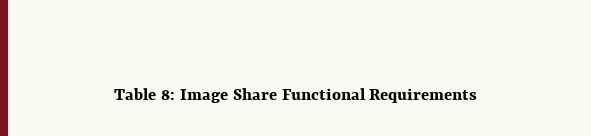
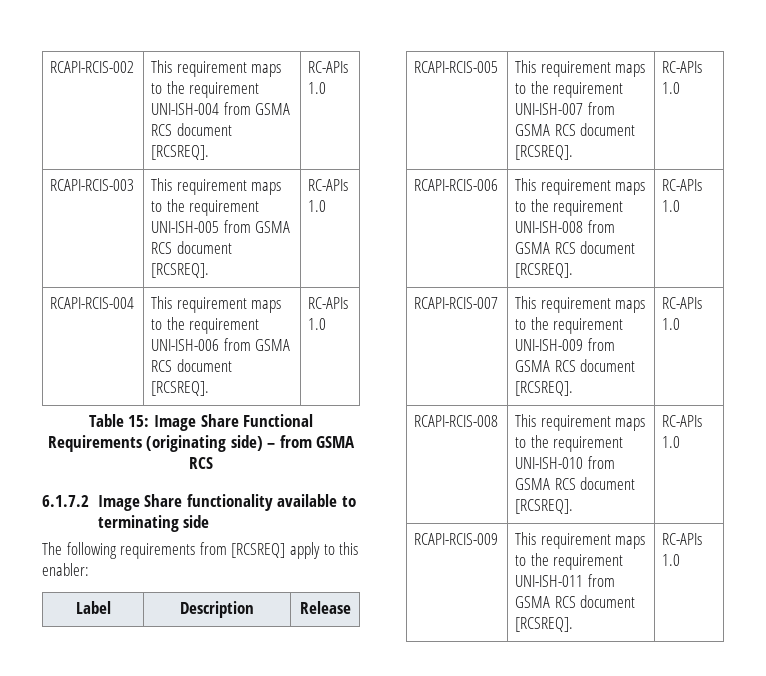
- Table 8: Image Share Functional Requirements
+ RCAPI-RCIS-002 | This requirement maps to the requirement UNI-ISH-004 from GSMA RCS document [RCSREQ]. | RC-APIs 1.0
+ RCAPI-RCIS-003 | This requirement maps to the requirement UNI-ISH-005 from GSMA RCS document [RCSREQ]. | RC-APIs 1.0
+ RCAPI-RCIS-004 | This requirement maps to the requirement UNI-ISH-006 from GSMA RCS document [RCSREQ]. | RC-APIs 1.0
+ Table 15: Image Share Functional Requirements (originating side) – from GSMA RCS
+ 6.1.7.2 Image Share functionality available to terminating side
+ The following requirements from [RCSREQ] apply to this enabler:
+ Label | Description | Release
+ RCAPI-RCIS-005 | This requirement maps to the requirement UNI-ISH-007 from GSMA RCS document [RCSREQ]. | RC-APIs 1.0
+ RCAPI-RCIS-006 | This requirement maps to the requirement UNI-ISH-008 from GSMA RCS document [RCSREQ]. | RC-APIs 1.0
+ RCAPI-RCIS-007 | This requirement maps to the requirement UNI-ISH-009 from GSMA RCS document [RCSREQ]. | RC-APIs 1.0
+ RCAPI-RCIS-008 | This requirement maps to the requirement UNI-ISH-010 from GSMA RCS document [RCSREQ]. | RC-APIs 1.0
+ RCAPI-RCIS-009 | This requirement maps to the requirement UNI-ISH-011 from GSMA RCS document [RCSREQ]. | RC-APIs 1.0

